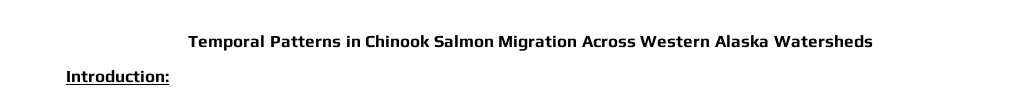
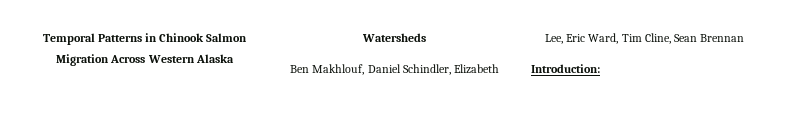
+ Ben Makhlouf, Daniel Schindler, Elizabeth Lee, Eric Ward, Tim Cline, Sean Brennan

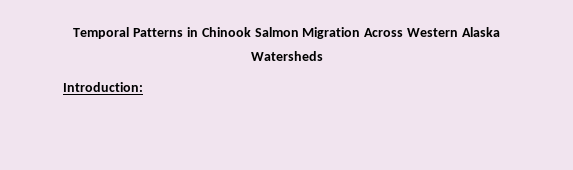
- Ben Makhlouf, Daniel Schindler, Elizabeth Lee, Eric Ward, Tim Cline, Sean Brennan

